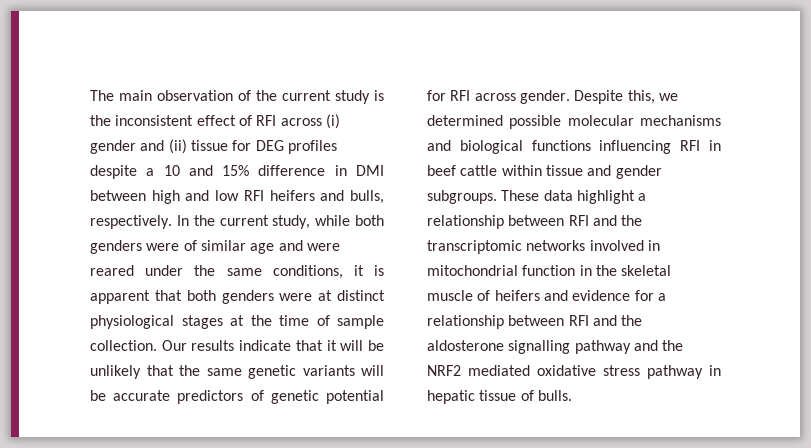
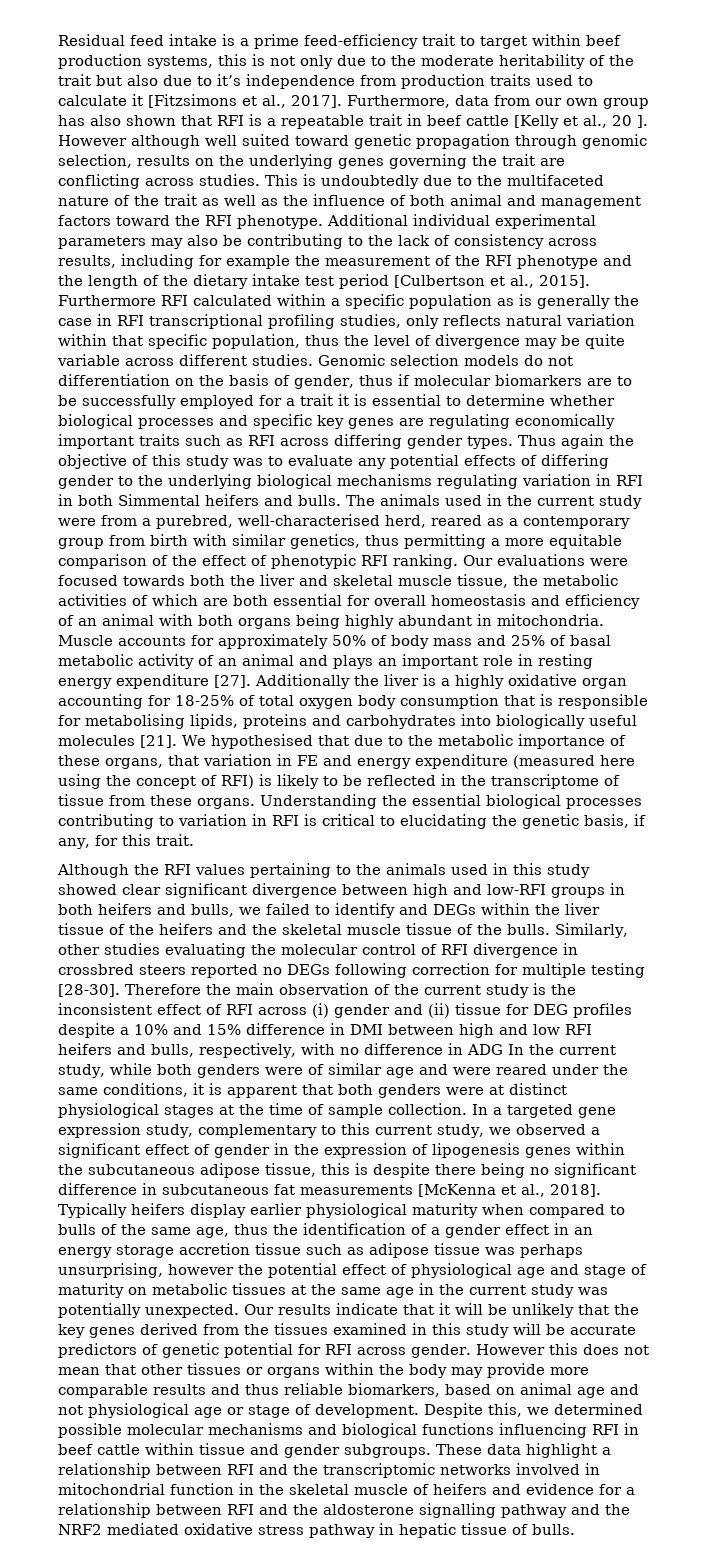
- The main observation of the current study is the inconsistent effect of RFI across (i) gender and (ii) tissue for DEG profiles despite a 10 and 15% difference in DMI between high and low RFI heifers and bulls, respectively. In the current study, while both genders were of similar age and were reared under the same conditions, it is apparent that both genders were at distinct physiological stages at the time of sample collection.
+ Residual feed intake is a prime feed-efficiency trait to target within beef production systems, this is not only due to the moderate heritability of the trait but also due to it’s independence from production traits used to calculate it [Fitzsimons et al., 2017]. Furthermore, data from our own group has also shown that RFI is a repeatable trait in beef cattle [Kelly et al., 20 ]. However although well suited toward genetic propagation through genomic selection, results on the underlying genes governing the trait are conflicting across studies. This is undoubtedly due to the multifaceted nature of the trait as well as the influence of both animal and management factors toward the RFI phenotype. Additional individual experimental parameters may also be contributing to the lack of consistency across results, including for example the measurement of the RFI phenotype and the length of the dietary intake test period [Culbertson et al., 2015]. Furthermore RFI calculated within a specific population as is generally the case in RFI transcriptional profiling studies, only reflects natural variation within that specific population, thus the level of divergence may be quite variable across different studies. Genomic selection models do not differentiation on the basis of gender, thus if molecular biomarkers are to be successfully employed for a trait it is essential to determine whether biological processes and specific key genes are regulating economically important traits such as RFI across differing gender types. Thus again the objective of this study was to evaluate any potential effects of differing gender to the underlying biological mechanisms regulating variation in RFI in both Simmental heifers and bulls. The animals used in the current study were from a purebred, well-characterised herd, reared as a contemporary group from birth with similar genetics, thus permitting a more equitable comparison of the effect of phenotypic RFI ranking. Our evaluations were focused towards both the liver and skeletal muscle tissue, the metabolic activities of which are both essential for overall homeostasis and efficiency of an animal with both organs being highly abundant in mitochondria. Muscle accounts for approximately 50% of body mass and 25% of basal metabolic activity of an animal and plays an important role in resting energy expenditure [27]. Additionally the liver is a highly oxidative organ accounting for 18-25% of total oxygen body consumption that is responsible for metabolising lipids, proteins and carbohydrates into biologically useful molecules [21]. We hypothesised that due to the metabolic importance of these organs, that variation in FE and energy expenditure (measured here using the concept of RFI) is likely to be reflected in the transcriptome of tissue from these organs. Understanding the essential biological processes contributing to variation in RFI is critical to elucidating the genetic basis, if any, for this trait.
+ Although the RFI values pertaining to the animals used in this study showed clear significant divergence between high and low-RFI groups in both heifers and bulls, we failed to identify and DEGs within the liver tissue of the heifers and the skeletal muscle tissue of the bulls. Similarly, other studies evaluating the molecular control of RFI divergence in crossbred steers reported no DEGs following correction for multiple testing [28-30]. Therefore the main observation of the current study is the inconsistent effect of RFI across (i) gender and (ii) tissue for DEG profiles despite a 10% and 15% difference in DMI between high and low RFI heifers and bulls, respectively, with no difference in ADG In the current study, while both genders were of similar age and were reared under the same conditions, it is apparent that both genders were at distinct physiological stages at the time of sample collection.
+ In a targeted gene expression study, complementary to this current study, we observed a significant effect of gender in the expression of lipogenesis genes within the subcutaneous adipose tissue, this is despite there being no significant difference in subcutaneous fat measurements [McKenna et al., 2018]. Typically heifers display earlier physiological maturity when compared to bulls of the same age, thus the identification of a gender effect in an energy storage accretion tissue such as adipose tissue was perhaps unsurprising, however the potential effect of physiological age and stage of maturity on metabolic tissues at the same age in the current study was potentially unexpected.
- Our results indicate that it will be unlikely that the same genetic variants will be accurate predictors of genetic potential for RFI across gender.
+ Our results indicate that it will be unlikely that the key genes derived from the tissues examined in this study will be accurate predictors of genetic potential for RFI across gender.
+ However this does not mean that other tissues or organs within the body may provide more comparable results and thus reliable biomarkers, based on animal age and not physiological age or stage of development.

